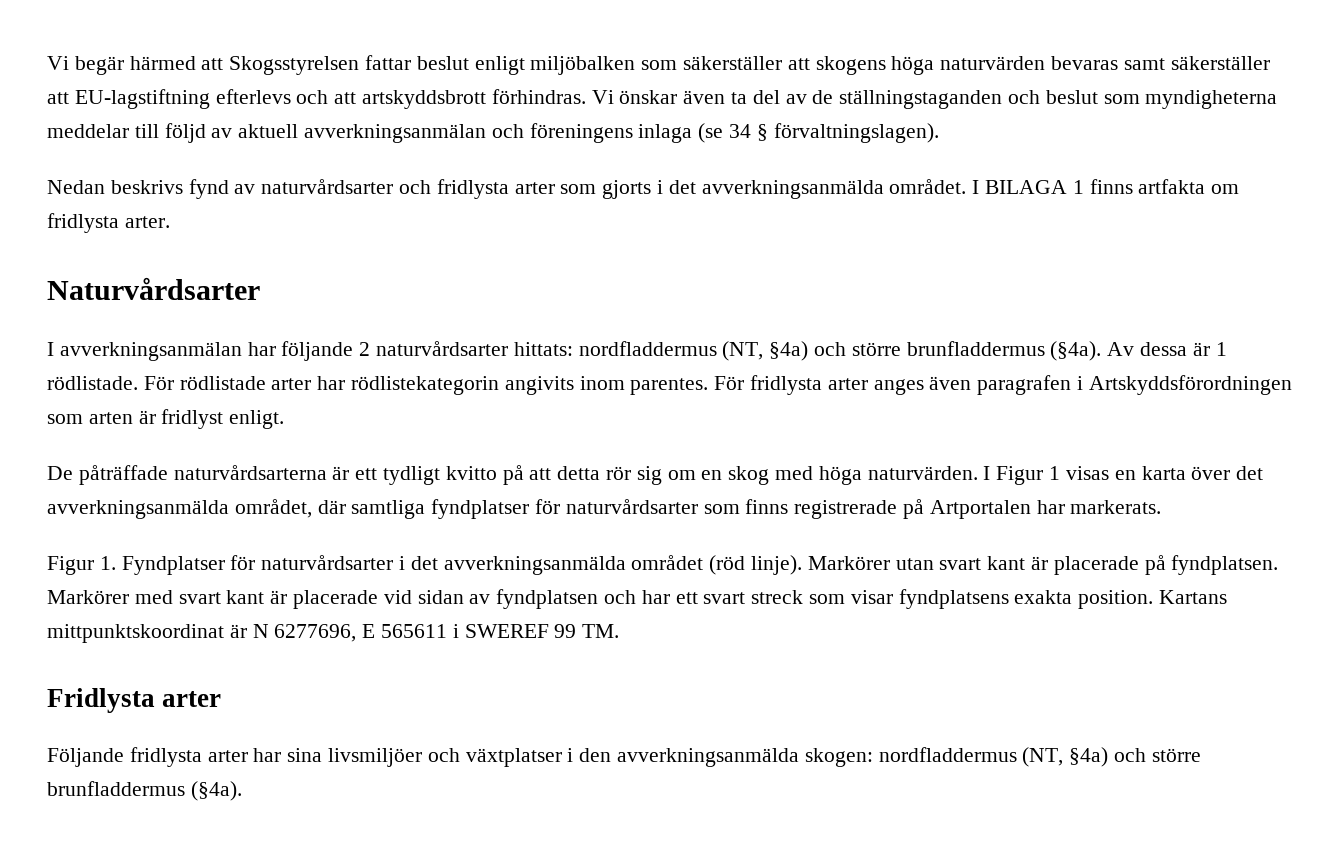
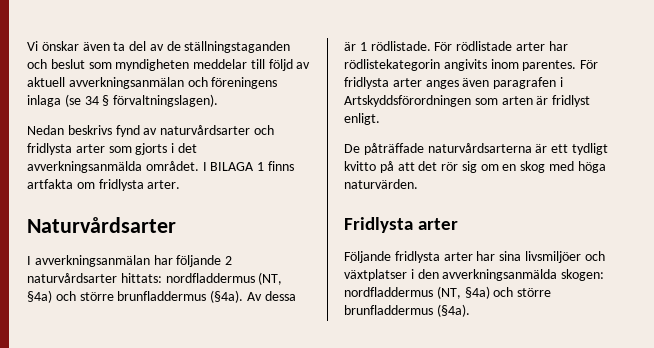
- Vi begär härmed att Skogsstyrelsen fattar beslut enligt miljöbalken som säkerställer att skogens höga naturvärden bevaras samt säkerställer att EU-lagstiftning efterlevs och att artskyddsbrott förhindras. Vi önskar även ta del av de ställningstaganden och beslut som myndigheterna meddelar till följd av aktuell avverkningsanmälan och föreningens inlaga (se 34 § förvaltningslagen).
+ Vi önskar även ta del av de ställningstaganden och beslut som myndigheten meddelar till följd av aktuell avverkningsanmälan och föreningens inlaga (se 34 § förvaltningslagen).
- De påträffade naturvårdsarterna är ett tydligt kvitto på att detta rör sig om en skog med höga naturvärden. I Figur 1 visas en karta över det avverkningsanmälda området, där samtliga fyndplatser för naturvårdsarter som finns registrerade på Artportalen har markerats.
- Figur 1. Fyndplatser för naturvårdsarter i det avverkningsanmälda området (röd linje). Markörer utan svart kant är placerade på fyndplatsen. Markörer med svart kant är placerade vid sidan av fyndplatsen och har ett svart streck som visar fyndplatsens exakta position. Kartans mittpunktskoordinat är N 6277696, E 565611 i SWEREF 99 TM.
+ De påträffade naturvårdsarterna är ett tydligt kvitto på att det rör sig om en skog med höga naturvärden.

